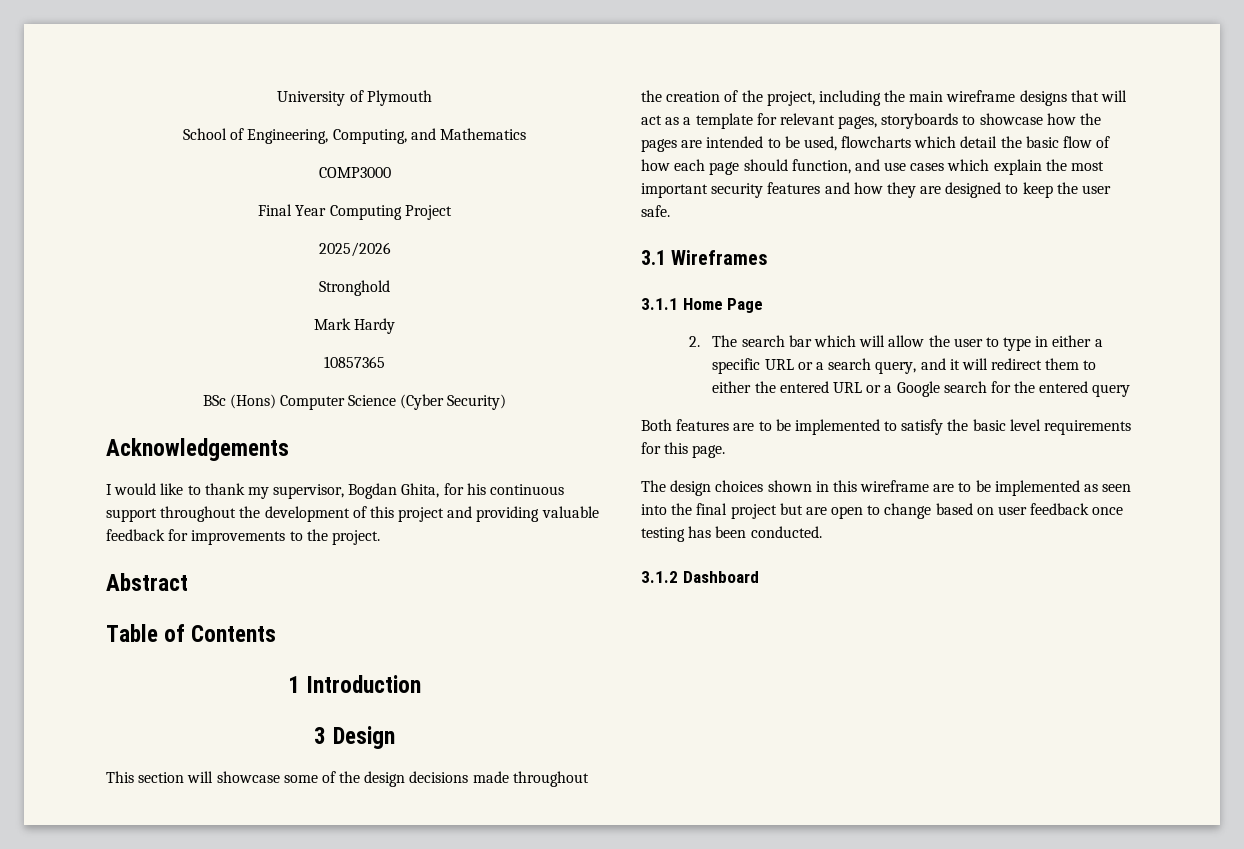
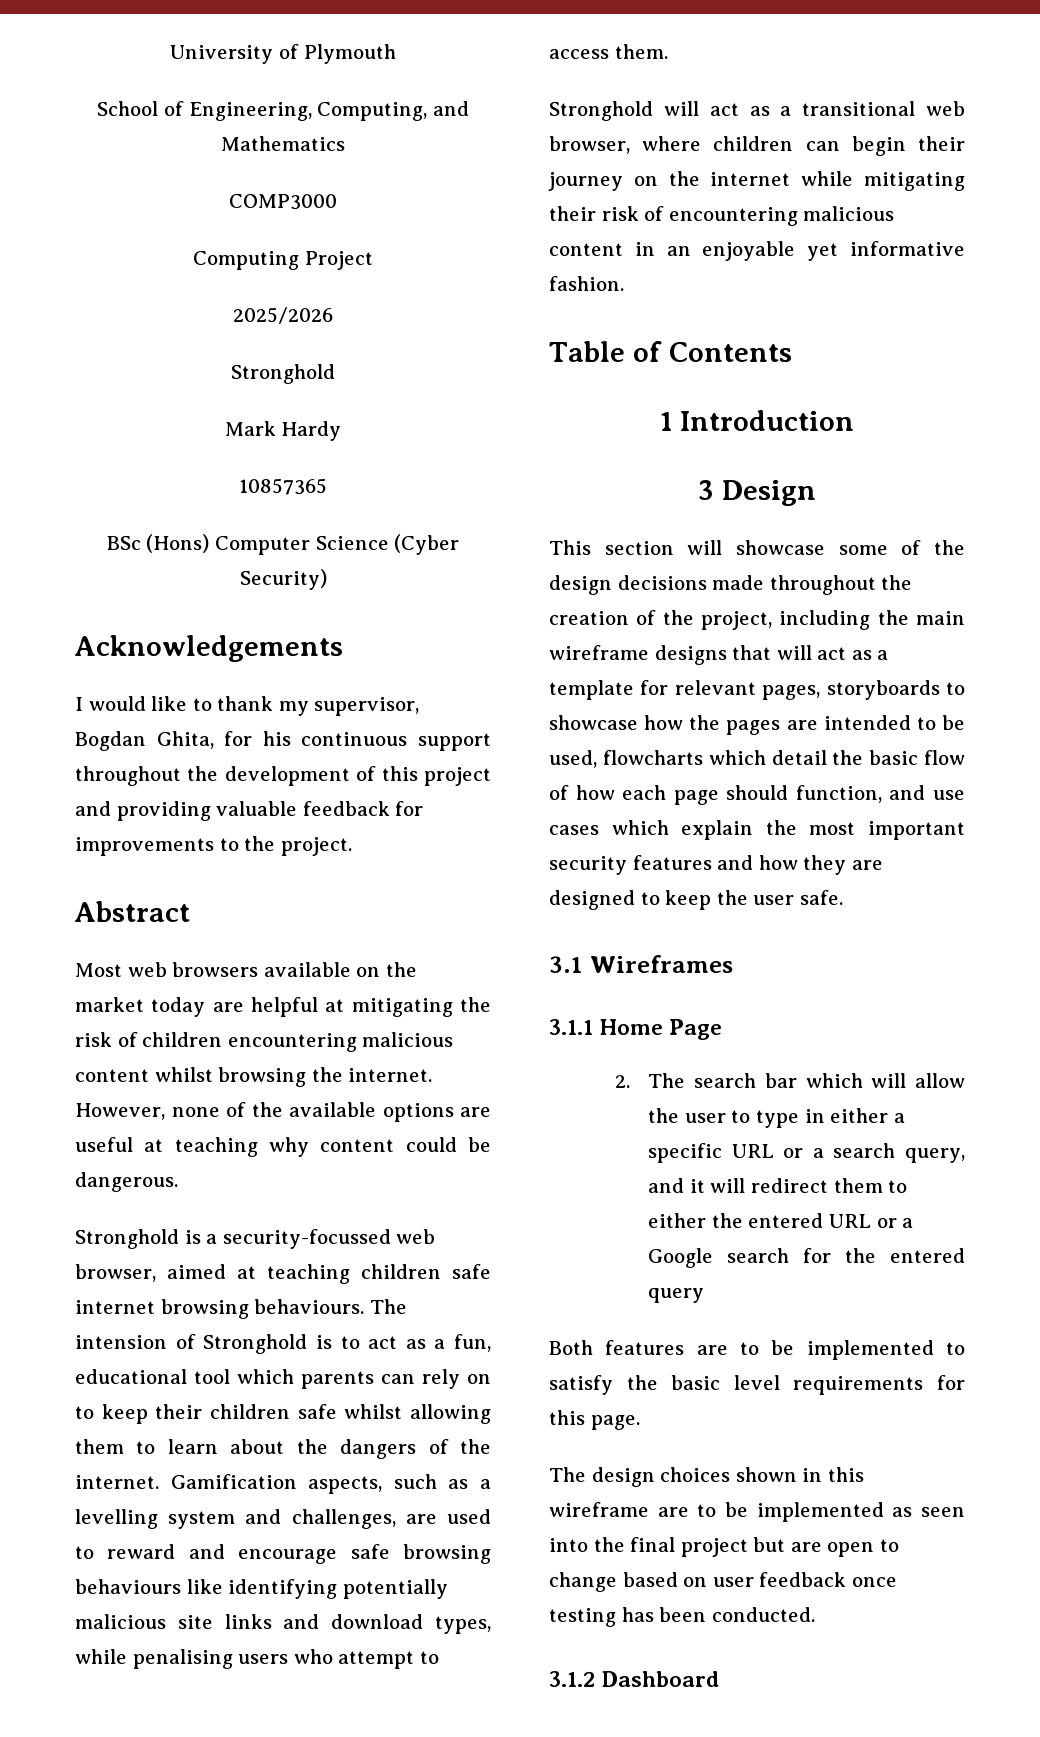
- Final Year Computing Project
+ Computing Project
+ Most web browsers available on the market today are helpful at mitigating the risk of children encountering malicious content whilst browsing the internet. However, none of the available options are useful at teaching why content could be dangerous.
+ Stronghold is a security-focussed web browser, aimed at teaching children safe internet browsing behaviours. The intension of Stronghold is to act as a fun, educational tool which parents can rely on to keep their children safe whilst allowing them to learn about the dangers of the internet. Gamification aspects, such as a levelling system and challenges, are used to reward and encourage safe browsing behaviours like identifying potentially malicious site links and download types, while penalising users who attempt to access them.
+ Stronghold will act as a transitional web browser, where children can begin their journey on the internet while mitigating their risk of encountering malicious content in an enjoyable yet informative fashion.

